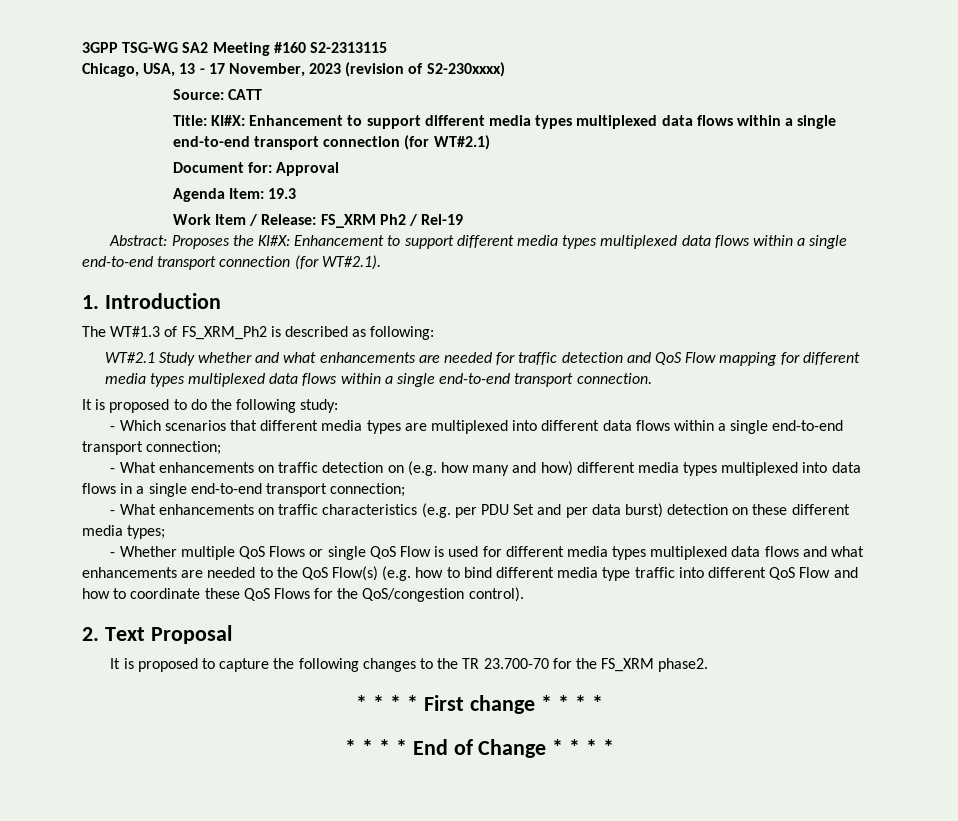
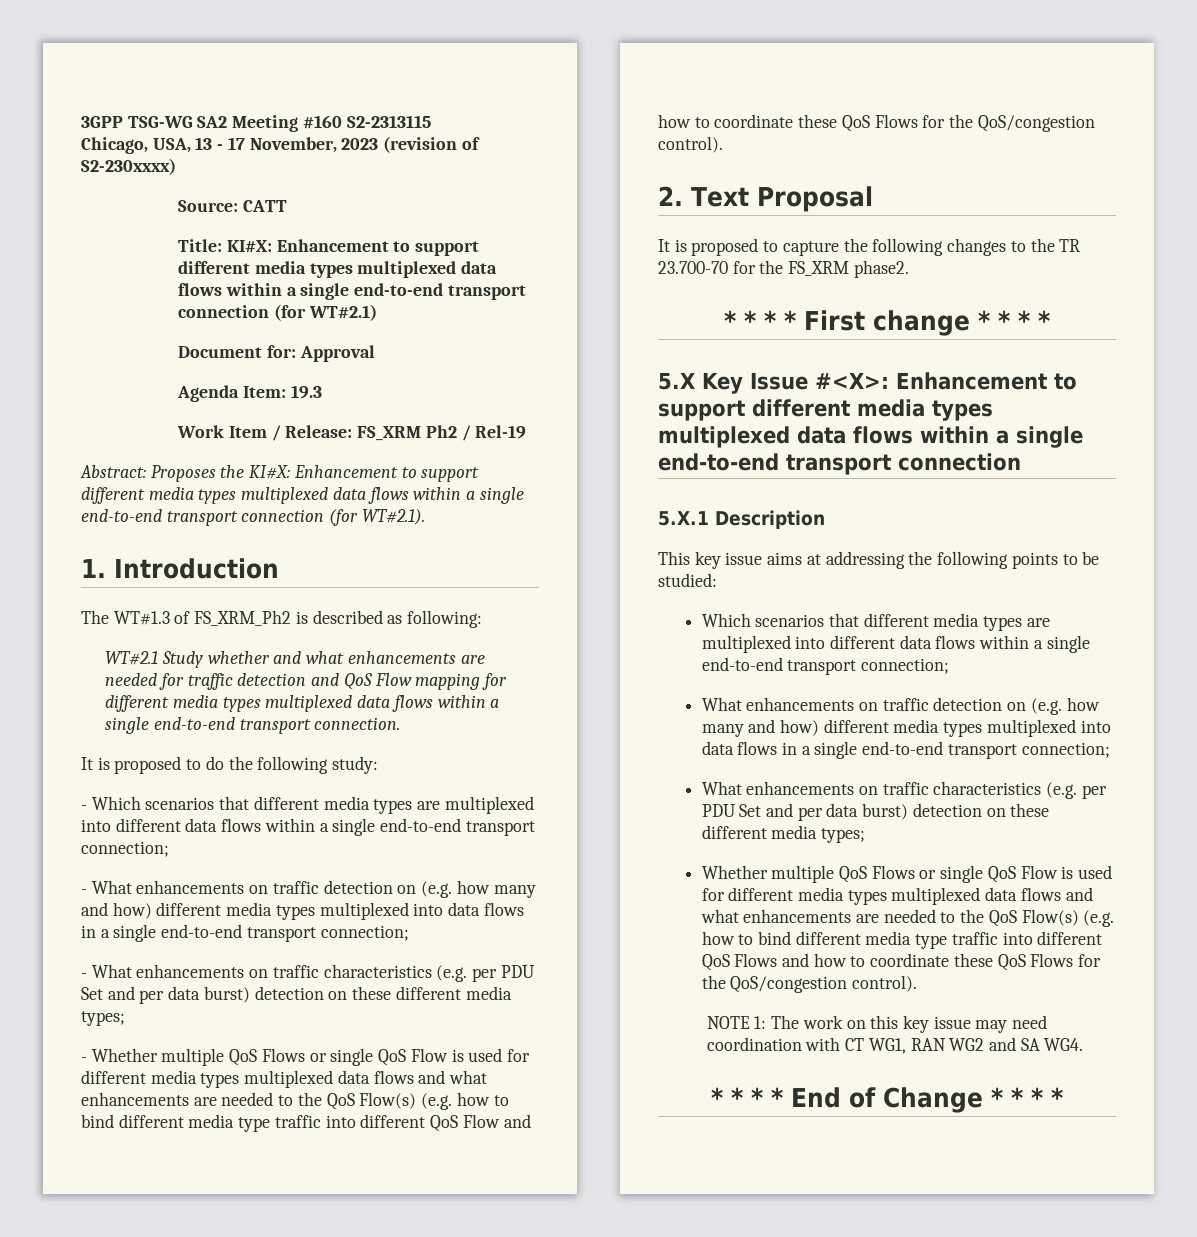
+ 5.X Key Issue #<X>: Enhancement to support different media types multiplexed data flows within a single end-to-end transport connection
+ 5.X.1 Description
+ This key issue aims at addressing the following points to be studied:
+ Which scenarios that different media types are multiplexed into different data flows within a single end-to-end transport connection;
+ What enhancements on traffic detection on (e.g. how many and how) different media types multiplexed into data flows in a single end-to-end transport connection;
+ What enhancements on traffic characteristics (e.g. per PDU Set and per data burst) detection on these different media types;
+ Whether multiple QoS Flows or single QoS Flow is used for different media types multiplexed data flows and what enhancements are needed to the QoS Flow(s) (e.g. how to bind different media type traffic into different QoS Flows and how to coordinate these QoS Flows for the QoS/congestion control).
+ NOTE 1: The work on this key issue may need coordination with CT WG1, RAN WG2 and SA WG4.

